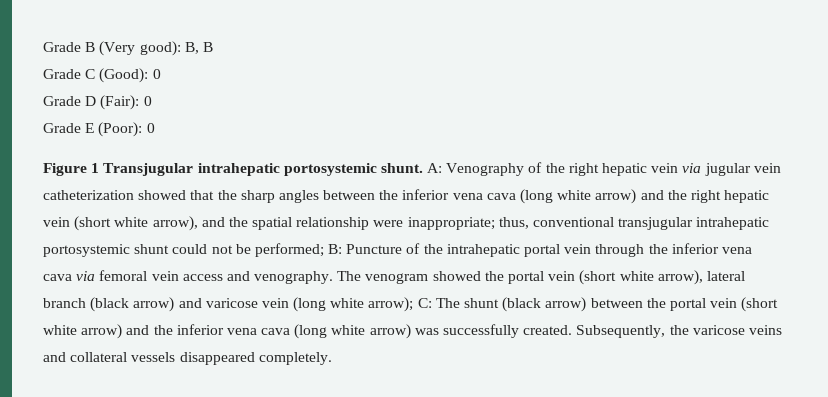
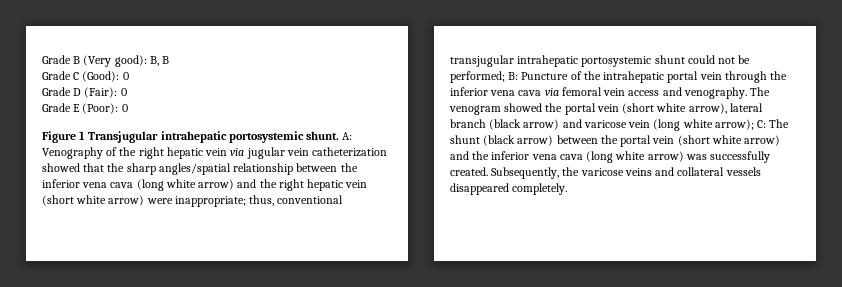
- A: Venography of the right hepatic vein via jugular vein catheterization showed that the sharp angles between the inferior vena cava (long white arrow) and the right hepatic vein (short white arrow), and the spatial relationship were inappropriate; thus, conventional transjugular intrahepatic portosystemic shunt could not be performed; B: Puncture of the intrahepatic portal vein through the inferior vena cava via femoral vein access and venography.
+ A: Venography of the right hepatic vein via jugular vein catheterization showed that the sharp angles/spatial relationship between the inferior vena cava (long white arrow) and the right hepatic vein (short white arrow) were inappropriate; thus, conventional transjugular intrahepatic portosystemic shunt could not be performed; B: Puncture of the intrahepatic portal vein through the inferior vena cava via femoral vein access and venography.

